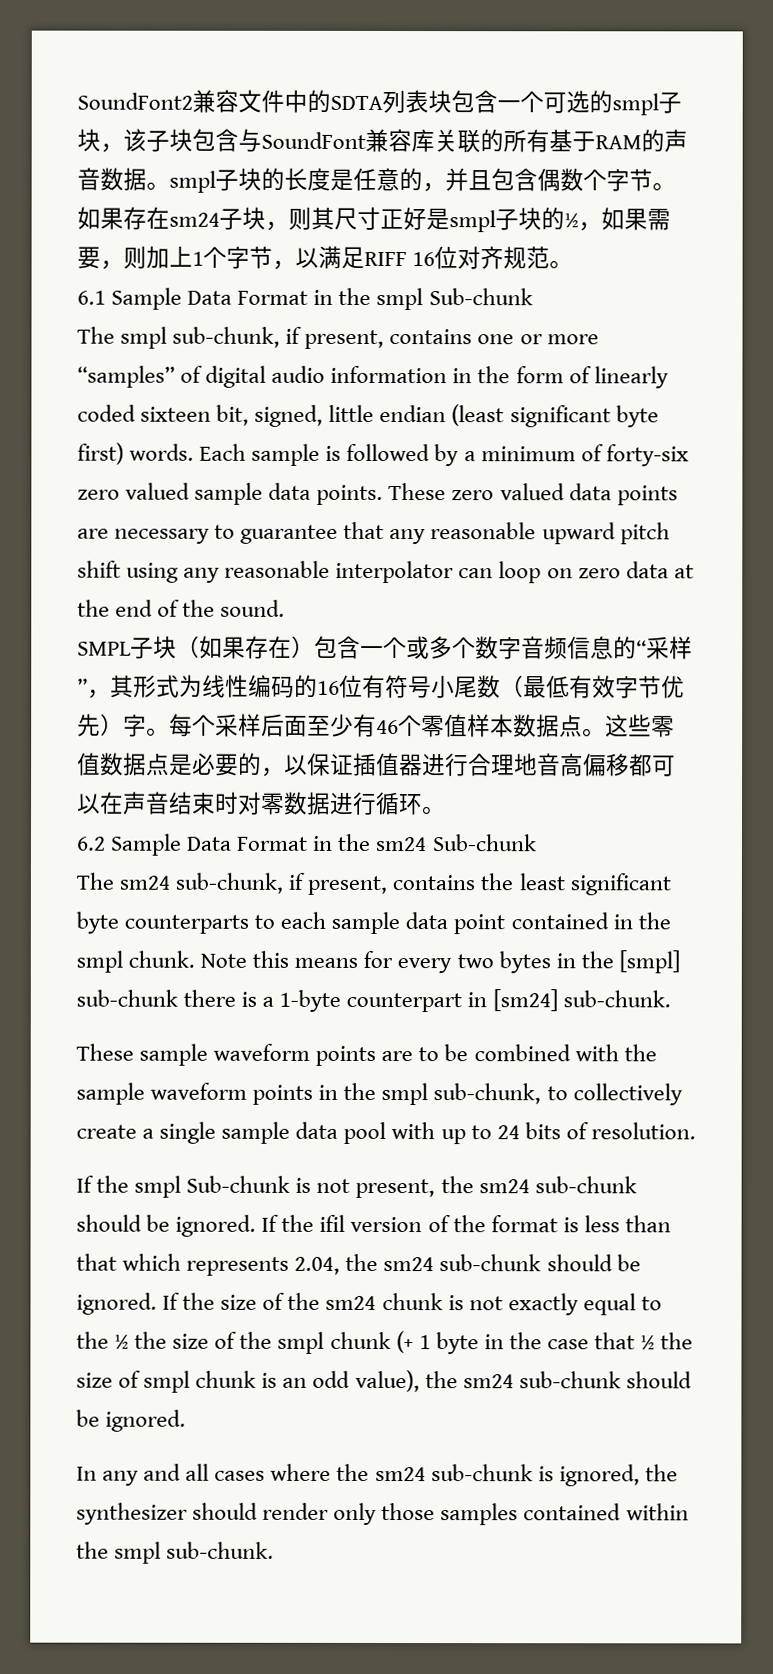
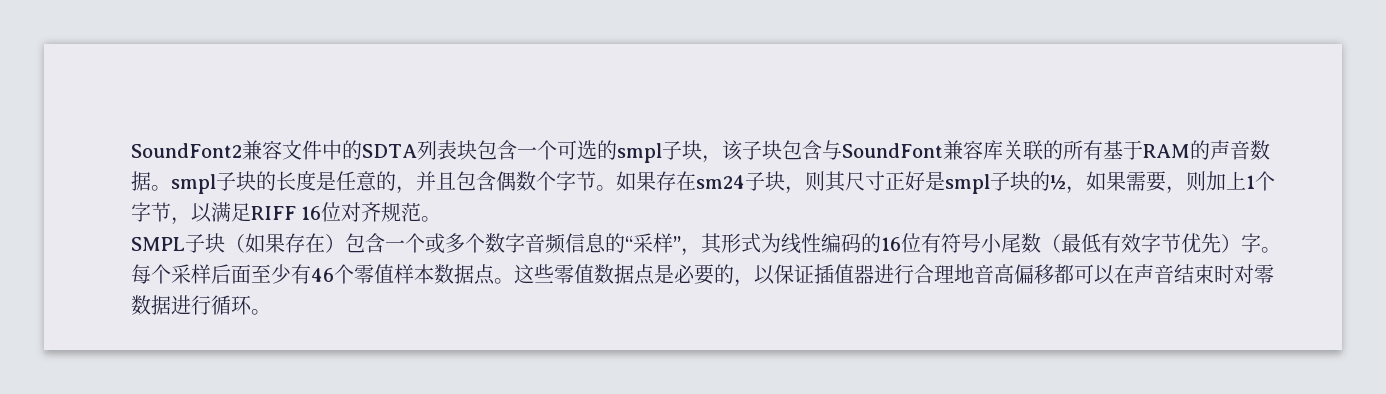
- 6.1 Sample Data Format in the smpl Sub-chunk
- The smpl sub-chunk, if present, contains one or more “samples” of digital audio information in the form of linearly coded sixteen bit, signed, little endian (least significant byte first) words. Each sample is followed by a minimum of forty-six zero valued sample data points. These zero valued data points are necessary to guarantee that any reasonable upward pitch shift using any reasonable interpolator can loop on zero data at the end of the sound.
- 6.2 Sample Data Format in the sm24 Sub-chunk
- The sm24 sub-chunk, if present, contains the least significant byte counterparts to each sample data point contained in the smpl chunk. Note this means for every two bytes in the [smpl] sub-chunk there is a 1-byte counterpart in [sm24] sub-chunk.
- These sample waveform points are to be combined with the sample waveform points in the smpl sub-chunk, to collectively create a single sample data pool with up to 24 bits of resolution.
- If the smpl Sub-chunk is not present, the sm24 sub-chunk should be ignored. If the ifil version of the format is less than that which represents 2.04, the sm24 sub-chunk should be ignored. If the size of the sm24 chunk is not exactly equal to the ½ the size of the smpl chunk (+ 1 byte in the case that ½ the size of smpl chunk is an odd value), the sm24 sub-chunk should be ignored.
- In any and all cases where the sm24 sub-chunk is ignored, the synthesizer should render only those samples contained within the smpl sub-chunk.

